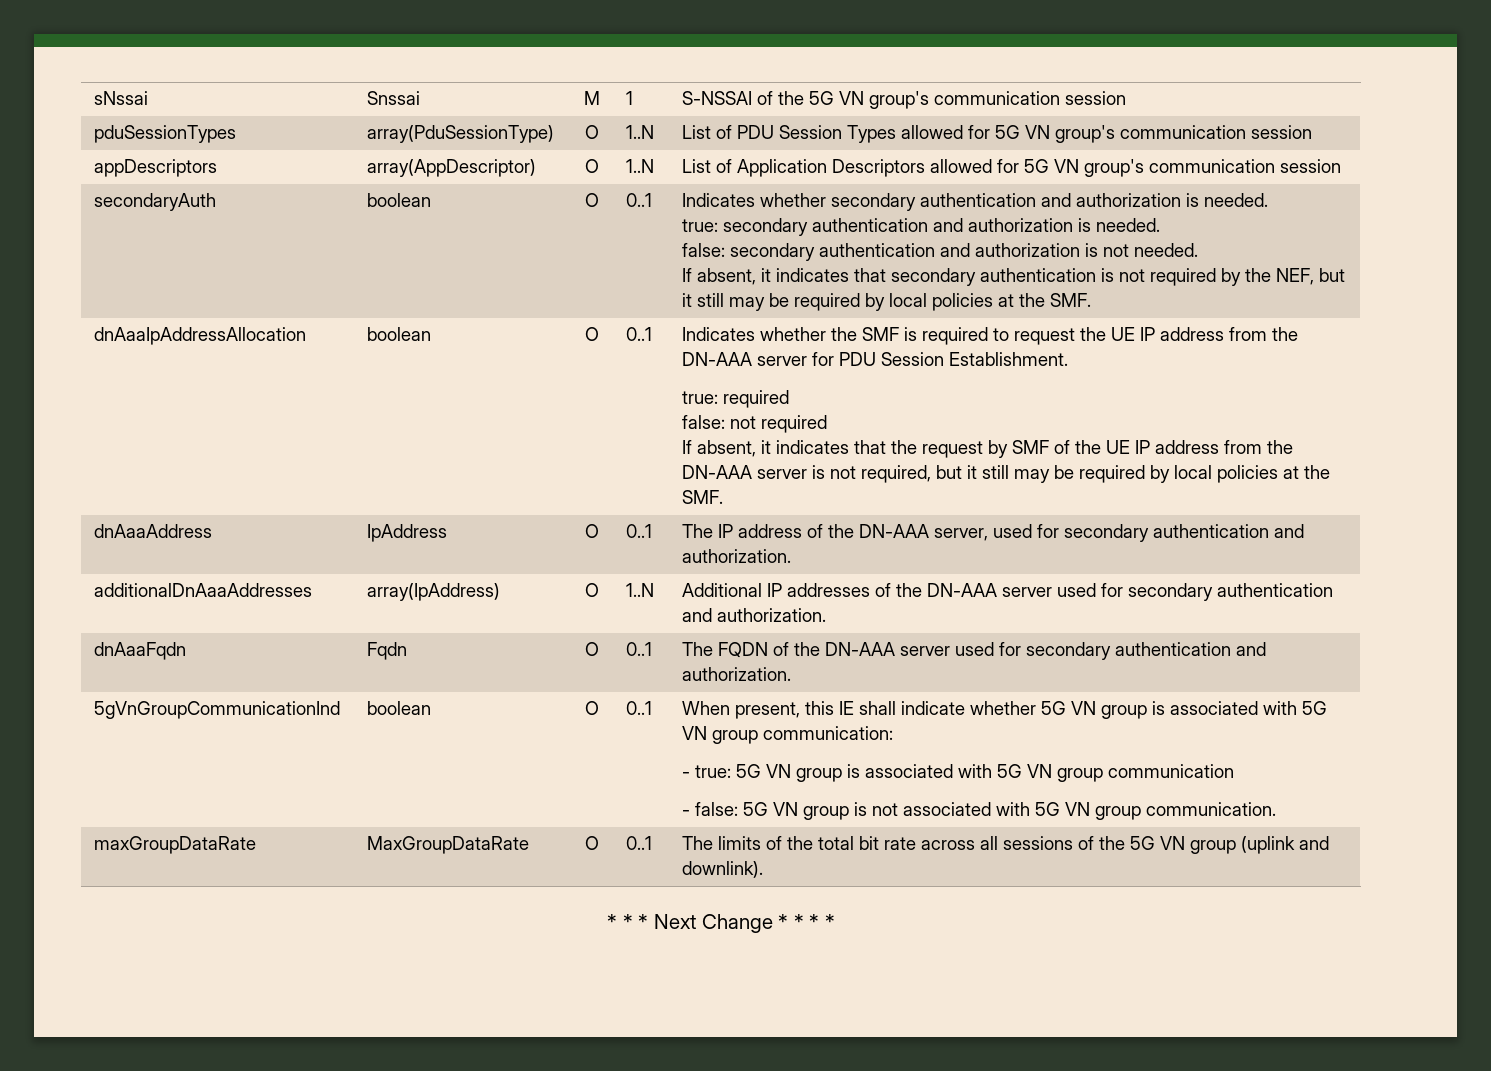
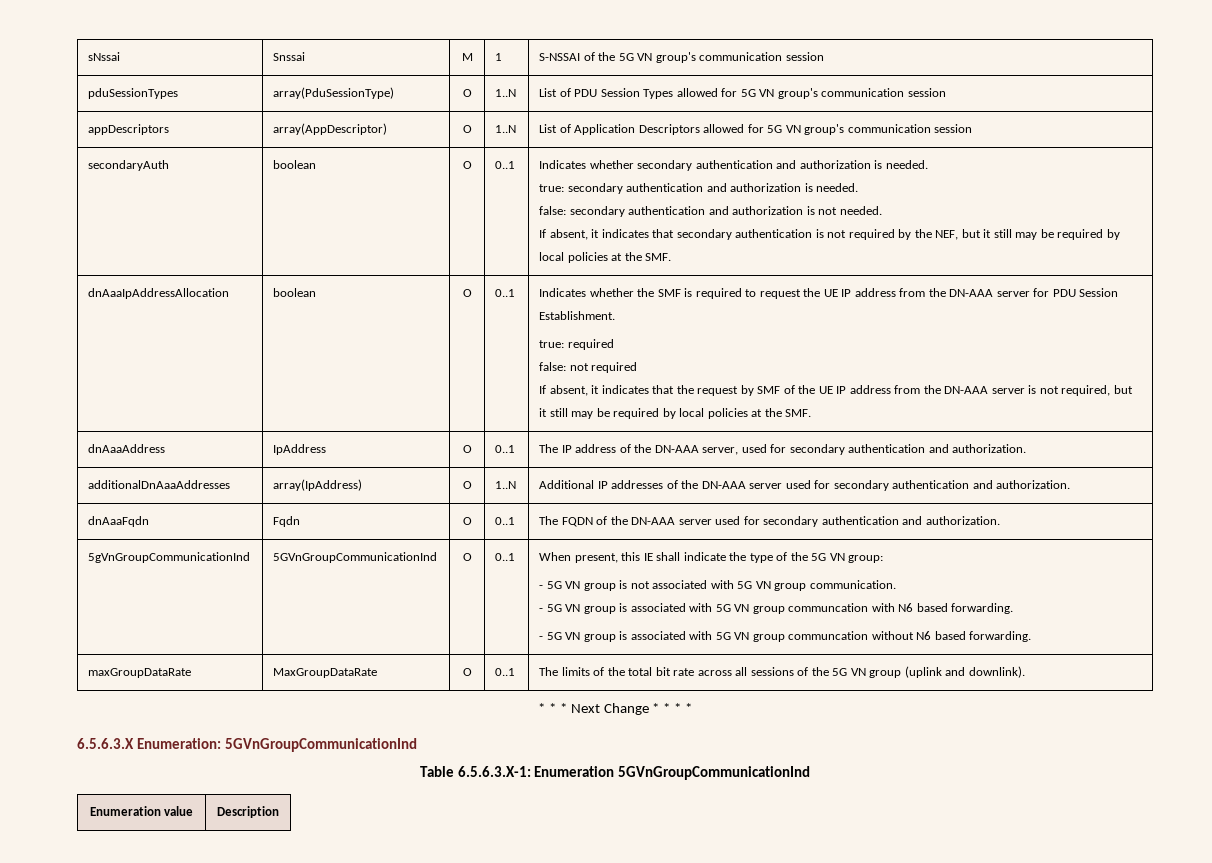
- 5gVnGroupCommunicationInd | boolean
+ 5gVnGroupCommunicationInd | 5GVnGroupCommunicationInd
- When present, this IE shall indicate whether 5G VN group is associated with 5G VN group communication:
- - true: 5G VN group is associated with 5G VN group communication
- - false: 5G VN group is not associated with 5G VN group communication.
+ When present, this IE shall indicate the type of the 5G VN group:
+ - 5G VN group is not associated with 5G VN group communication.
+ - 5G VN group is associated with 5G VN group communcation with N6 based forwarding.
+ - 5G VN group is associated with 5G VN group communcation without N6 based forwarding.
+ 6.5.6.3.X Enumeration: 5GVnGroupCommunicationInd
+ Table 6.5.6.3.X-1: Enumeration 5GVnGroupCommunicationInd
+ Enumeration value | Description

